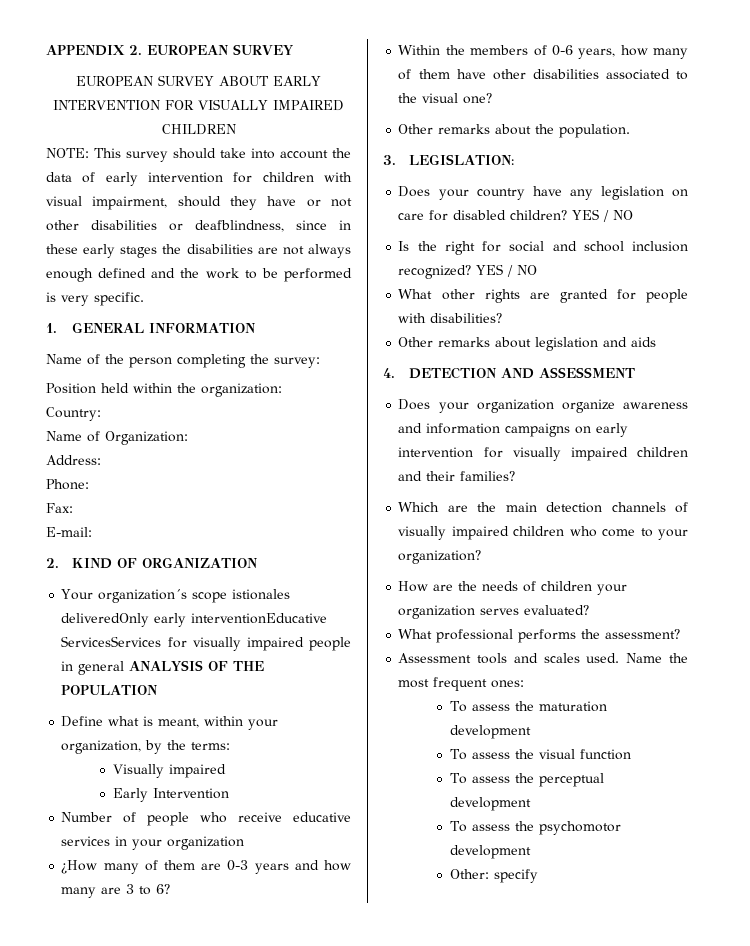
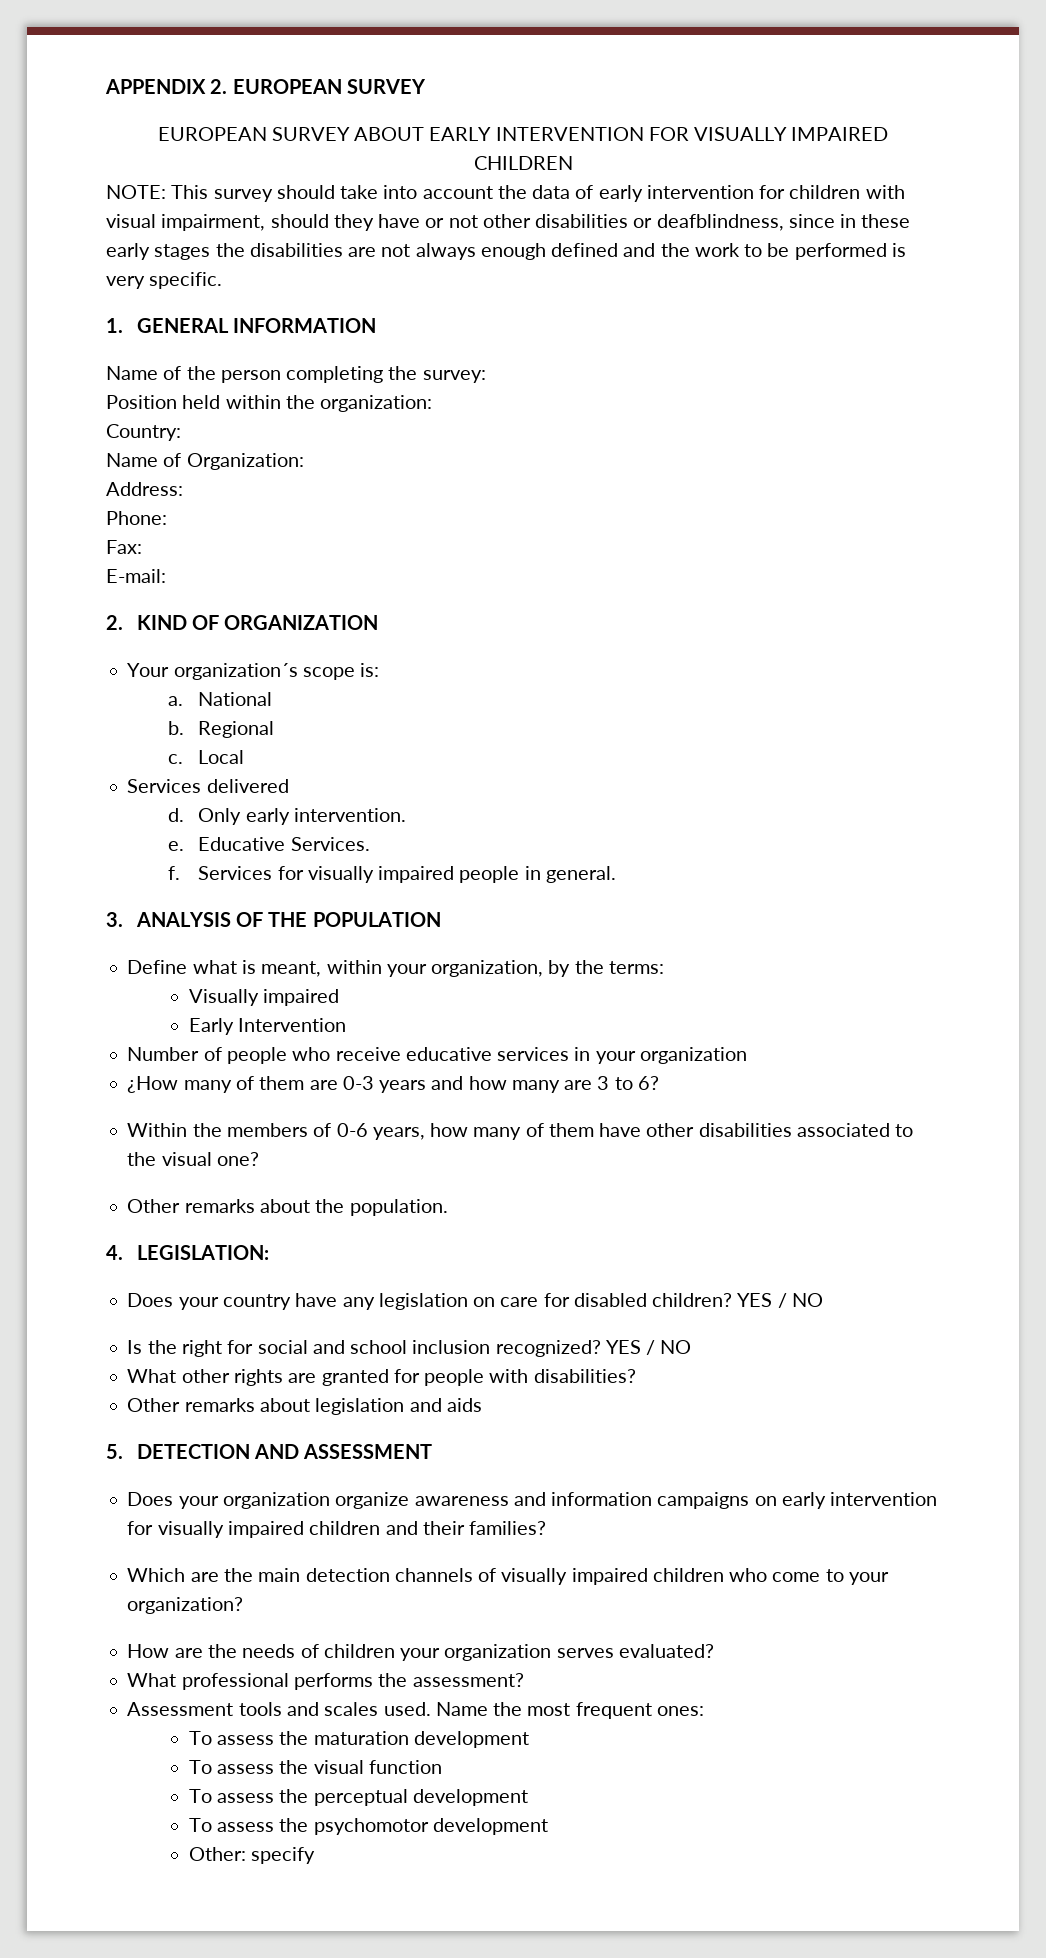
- Your organization´s scope istionales deliveredOnly early interventionEducative ServicesServices for visually impaired people in general ANALYSIS OF THE POPULATION
+ Your organization´s scope is:
+ a. National
+ b. Regional
+ c. Local
+ Services delivered
+ d. Only early intervention.
+ e. Educative Services.
+ f. Services for visually impaired people in general.
+ 3. ANALYSIS OF THE POPULATION
- 3. LEGISLATION:
+ 4. LEGISLATION:
- 4. DETECTION AND ASSESSMENT
+ 5. DETECTION AND ASSESSMENT

